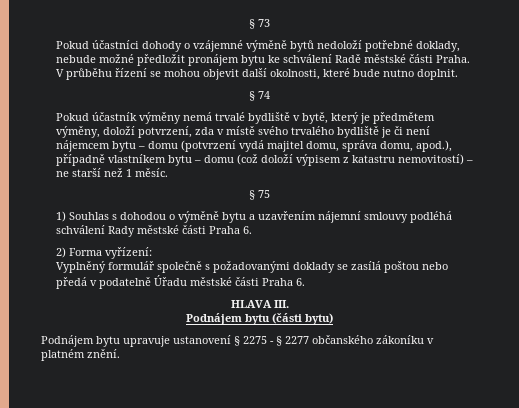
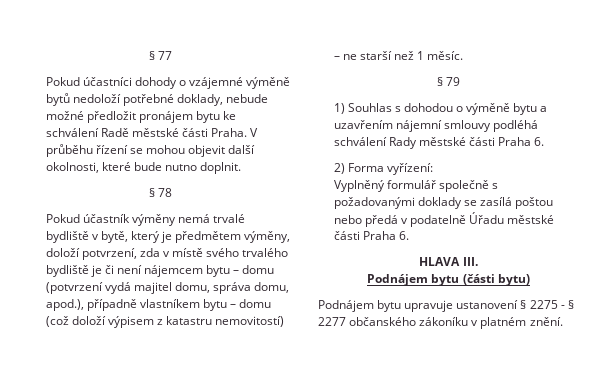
- § 73
+ § 77
- § 74
+ § 78
- § 75
+ § 79

